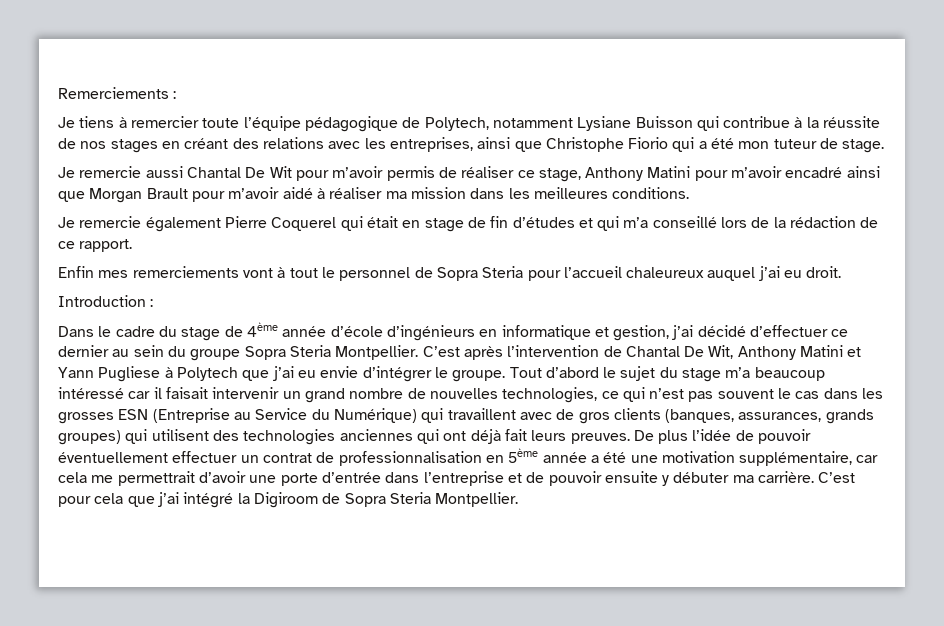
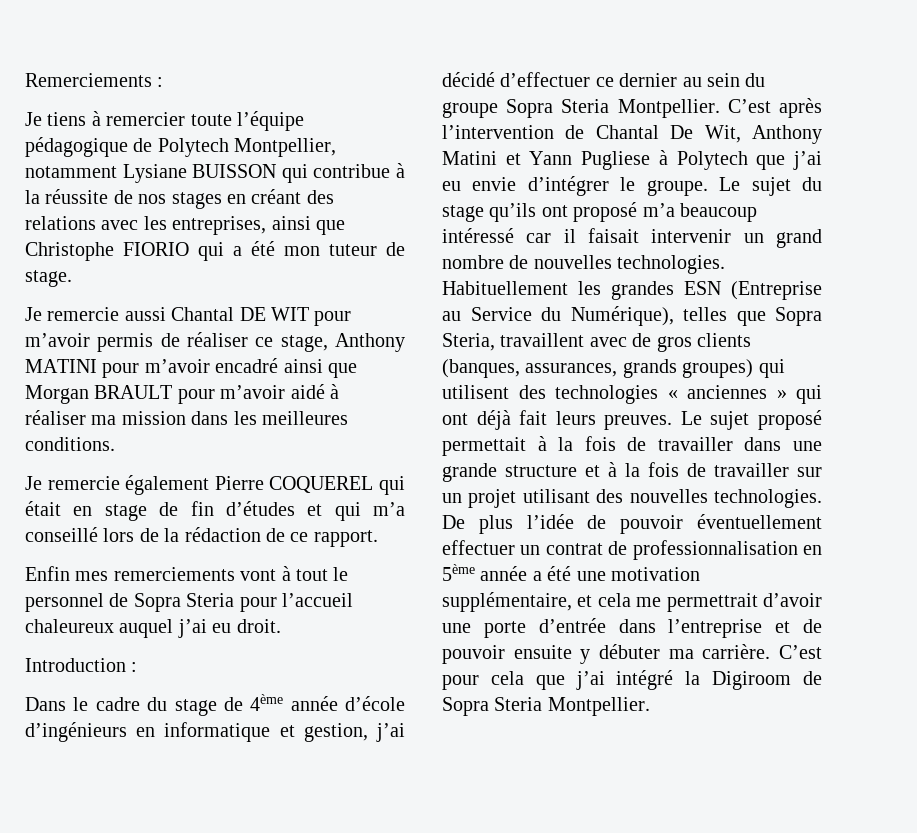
- Je tiens à remercier toute l’équipe pédagogique de Polytech, notamment Lysiane Buisson qui contribue à la réussite de nos stages en créant des relations avec les entreprises, ainsi que Christophe Fiorio qui a été mon tuteur de stage.
+ Je tiens à remercier toute l’équipe pédagogique de Polytech Montpellier, notamment Lysiane BUISSON qui contribue à la réussite de nos stages en créant des relations avec les entreprises, ainsi que Christophe FIORIO qui a été mon tuteur de stage.
- Je remercie aussi Chantal De Wit pour m’avoir permis de réaliser ce stage, Anthony Matini pour m’avoir encadré ainsi que Morgan Brault pour m’avoir aidé à réaliser ma mission dans les meilleures conditions.
+ Je remercie aussi Chantal DE WIT pour m’avoir permis de réaliser ce stage, Anthony MATINI pour m’avoir encadré ainsi que Morgan BRAULT pour m’avoir aidé à réaliser ma mission dans les meilleures conditions.
- Je remercie également Pierre Coquerel qui était en stage de fin d’études et qui m’a conseillé lors de la rédaction de ce rapport.
+ Je remercie également Pierre COQUEREL qui était en stage de fin d’études et qui m’a conseillé lors de la rédaction de ce rapport.
- Tout d’abord le sujet du stage m’a beaucoup intéressé car il faisait intervenir un grand nombre de nouvelles technologies, ce qui n’est pas souvent le cas dans les grosses ESN (Entreprise au Service du Numérique) qui travaillent avec de gros clients (banques, assurances, grands groupes) qui utilisent des technologies anciennes qui ont déjà fait leurs preuves.
+ Le sujet du stage qu’ils ont proposé m’a beaucoup intéressé car il faisait intervenir un grand nombre de nouvelles technologies. Habituellement les grandes ESN (Entreprise au Service du Numérique), telles que Sopra Steria, travaillent avec de gros clients (banques, assurances, grands groupes) qui utilisent des technologies « anciennes » qui ont déjà fait leurs preuves.
+ Le sujet proposé permettait à la fois de travailler dans une grande structure et à la fois de travailler sur un projet utilisant des nouvelles technologies.
- De plus l’idée de pouvoir éventuellement effectuer un contrat de professionnalisation en 5ème année a été une motivation supplémentaire, car cela me permettrait d’avoir une porte d’entrée dans l’entreprise et de pouvoir ensuite y débuter ma carrière.
+ De plus l’idée de pouvoir éventuellement effectuer un contrat de professionnalisation en 5ème année a été une motivation supplémentaire, et cela me permettrait d’avoir une porte d’entrée dans l’entreprise et de pouvoir ensuite y débuter ma carrière.

